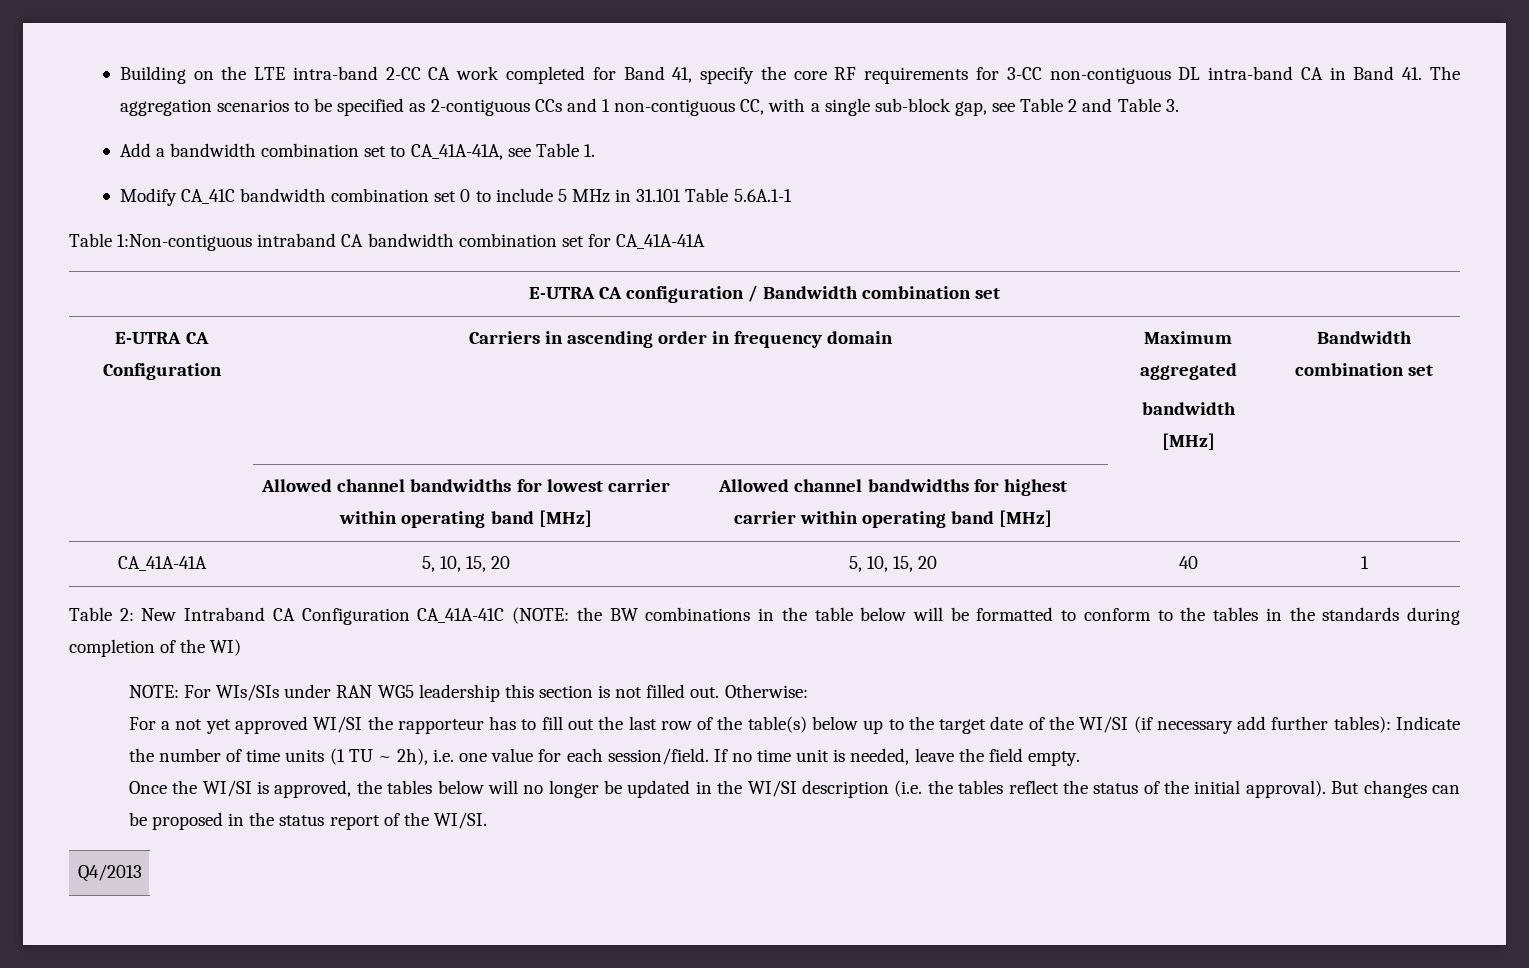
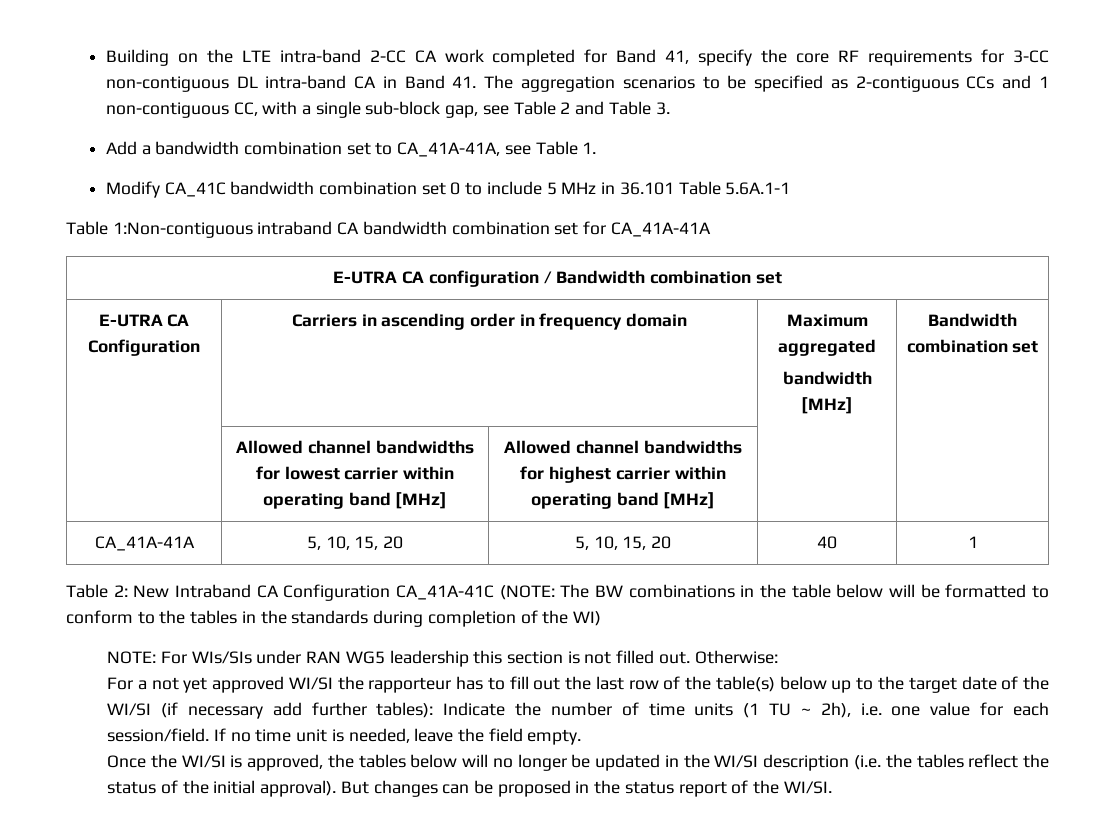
- Modify CA_41C bandwidth combination set 0 to include 5 MHz in 31.101 Table 5.6A.1-1
+ Modify CA_41C bandwidth combination set 0 to include 5 MHz in 36.101 Table 5.6A.1-1
- Table 2: New Intraband CA Configuration CA_41A-41C (NOTE: the BW combinations in the table below will be formatted to conform to the tables in the standards during completion of the WI)
+ Table 2: New Intraband CA Configuration CA_41A-41C (NOTE: The BW combinations in the table below will be formatted to conform to the tables in the standards during completion of the WI)
- Q4/2013

